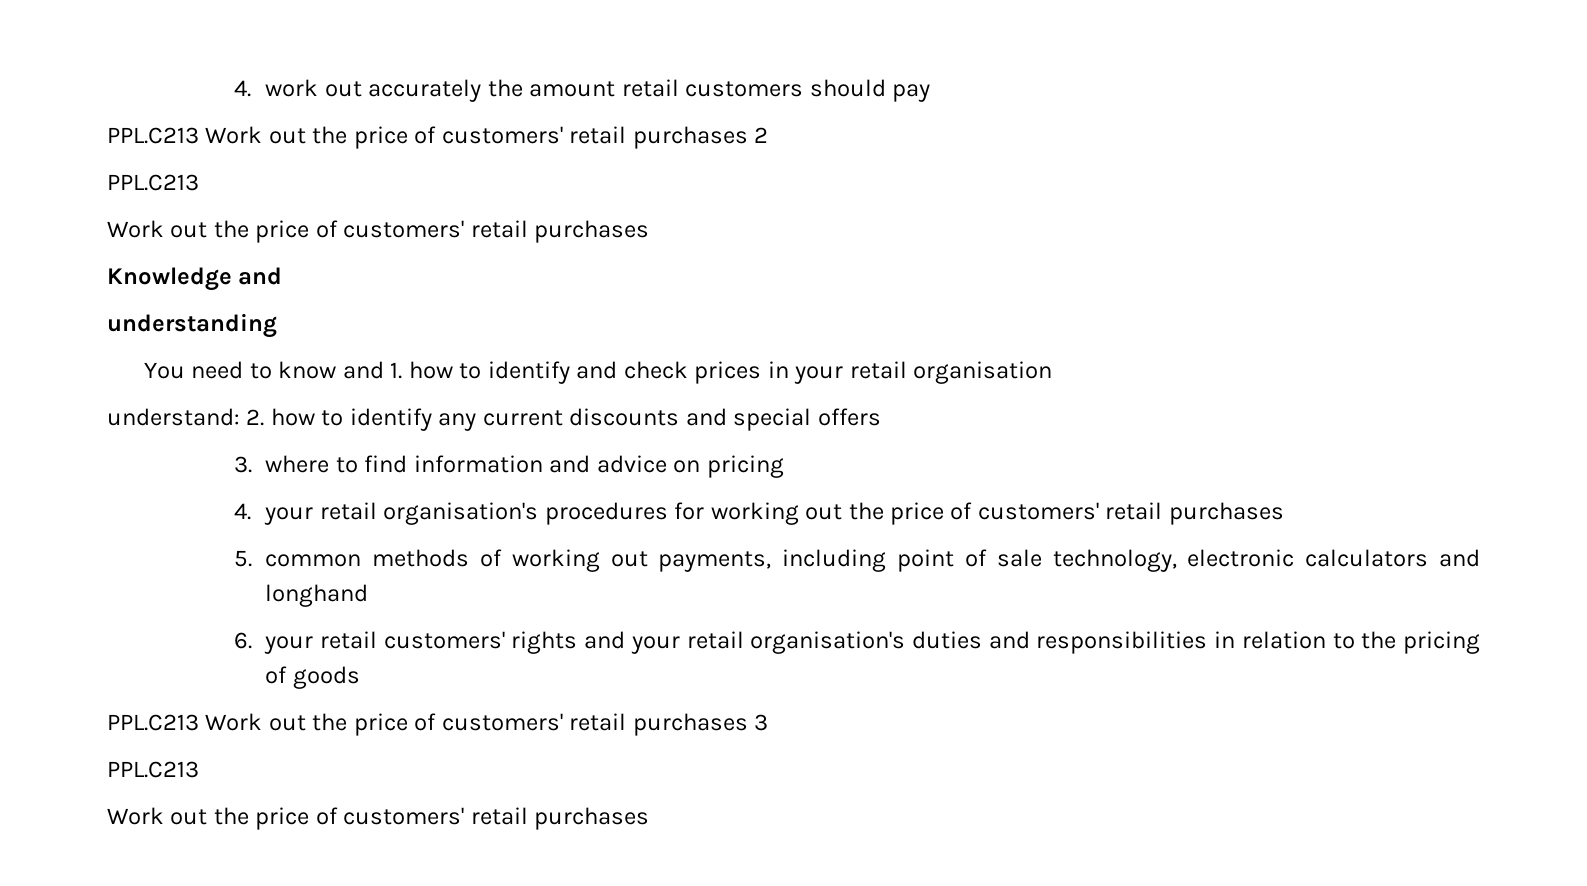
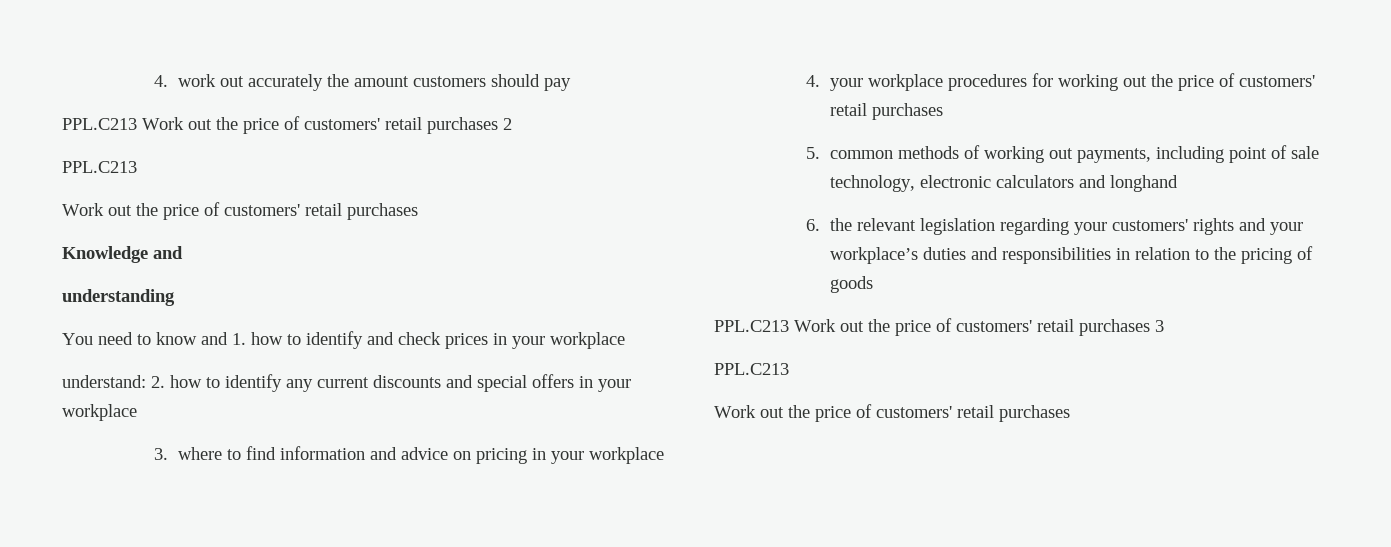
- 4. work out accurately the amount retail customers should pay
+ 4. work out accurately the amount customers should pay
- You need to know and 1. how to identify and check prices in your retail organisation
+ You need to know and 1. how to identify and check prices in your workplace
- understand: 2. how to identify any current discounts and special offers
+ understand: 2. how to identify any current discounts and special offers in your workplace
- 3. where to find information and advice on pricing
+ 3. where to find information and advice on pricing in your workplace
- 4. your retail organisation's procedures for working out the price of customers' retail purchases
+ 4. your workplace procedures for working out the price of customers' retail purchases
- 6. your retail customers' rights and your retail organisation's duties and responsibilities in relation to the pricing of goods
+ 6. the relevant legislation regarding your customers' rights and your workplace’s duties and responsibilities in relation to the pricing of goods

